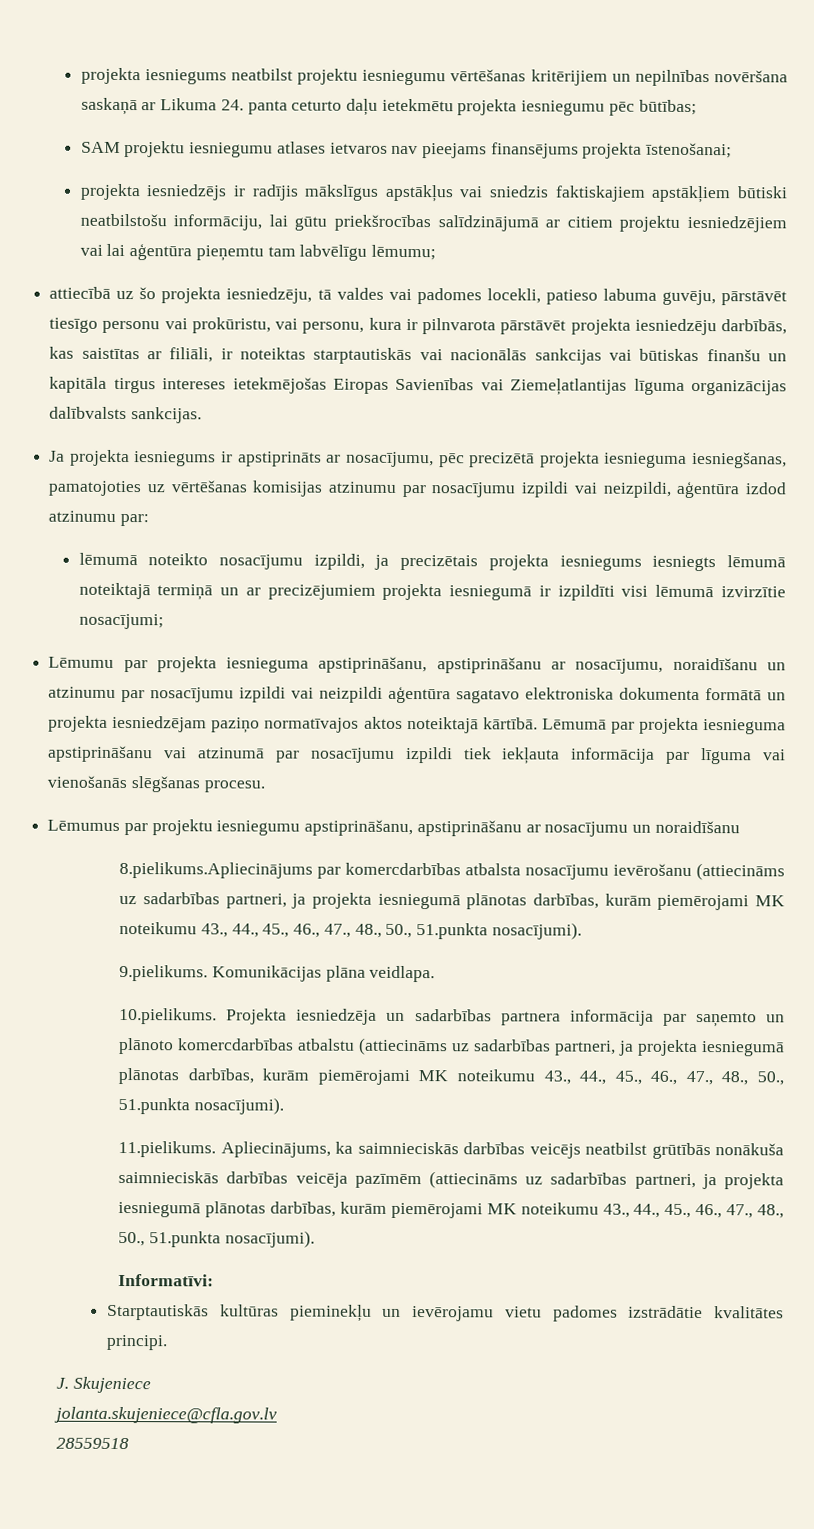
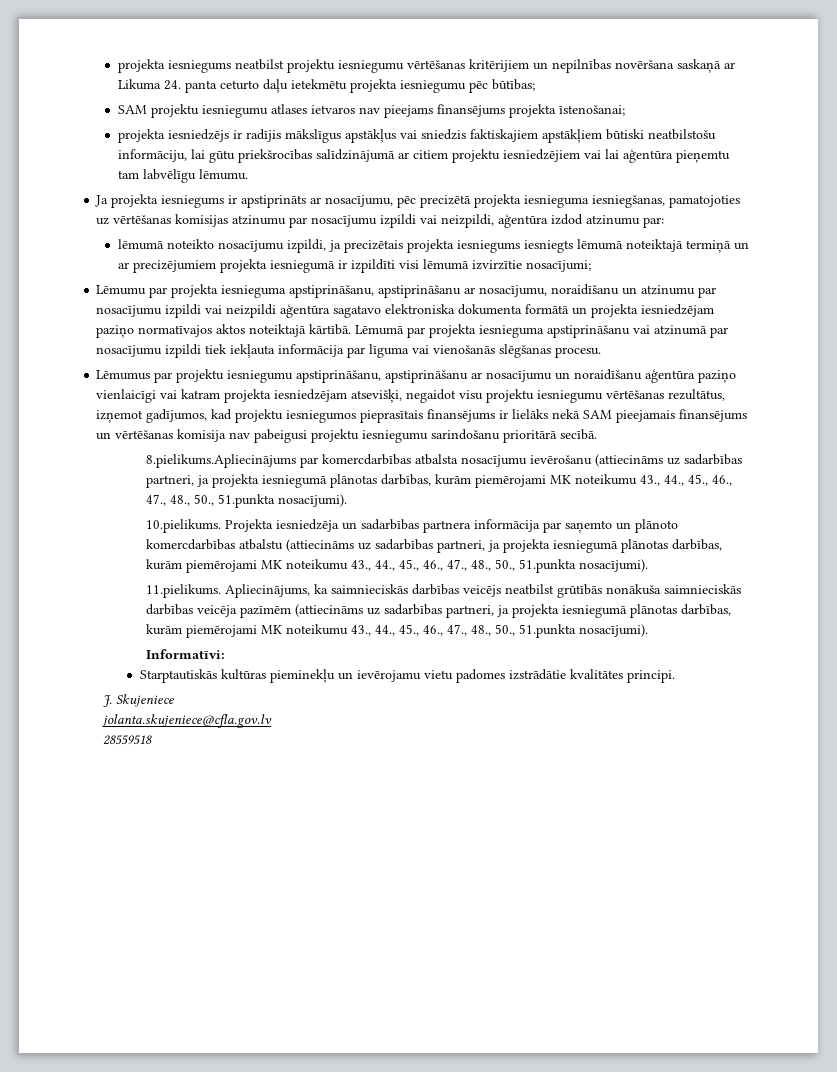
- projekta iesniedzējs ir radījis mākslīgus apstākļus vai sniedzis faktiskajiem apstākļiem būtiski neatbilstošu informāciju, lai gūtu priekšrocības salīdzinājumā ar citiem projektu iesniedzējiem vai lai aģentūra pieņemtu tam labvēlīgu lēmumu;
- attiecībā uz šo projekta iesniedzēju, tā valdes vai padomes locekli, patieso labuma guvēju, pārstāvēt tiesīgo personu vai prokūristu, vai personu, kura ir pilnvarota pārstāvēt projekta iesniedzēju darbībās, kas saistītas ar filiāli, ir noteiktas starptautiskās vai nacionālās sankcijas vai būtiskas finanšu un kapitāla tirgus intereses ietekmējošas Eiropas Savienības vai Ziemeļatlantijas līguma organizācijas dalībvalsts sankcijas.
+ projekta iesniedzējs ir radījis mākslīgus apstākļus vai sniedzis faktiskajiem apstākļiem būtiski neatbilstošu informāciju, lai gūtu priekšrocības salīdzinājumā ar citiem projektu iesniedzējiem vai lai aģentūra pieņemtu tam labvēlīgu lēmumu.
- Lēmumus par projektu iesniegumu apstiprināšanu, apstiprināšanu ar nosacījumu un noraidīšanu
+ Lēmumus par projektu iesniegumu apstiprināšanu, apstiprināšanu ar nosacījumu un noraidīšanu aģentūra paziņo vienlaicīgi vai katram projekta iesniedzējam atsevišķi, negaidot visu projektu iesniegumu vērtēšanas rezultātus, izņemot gadījumos, kad projektu iesniegumos pieprasītais finansējums ir lielāks nekā SAM pieejamais finansējums un vērtēšanas komisija nav pabeigusi projektu iesniegumu sarindošanu prioritārā secībā.
- 9.pielikums. Komunikācijas plāna veidlapa.

